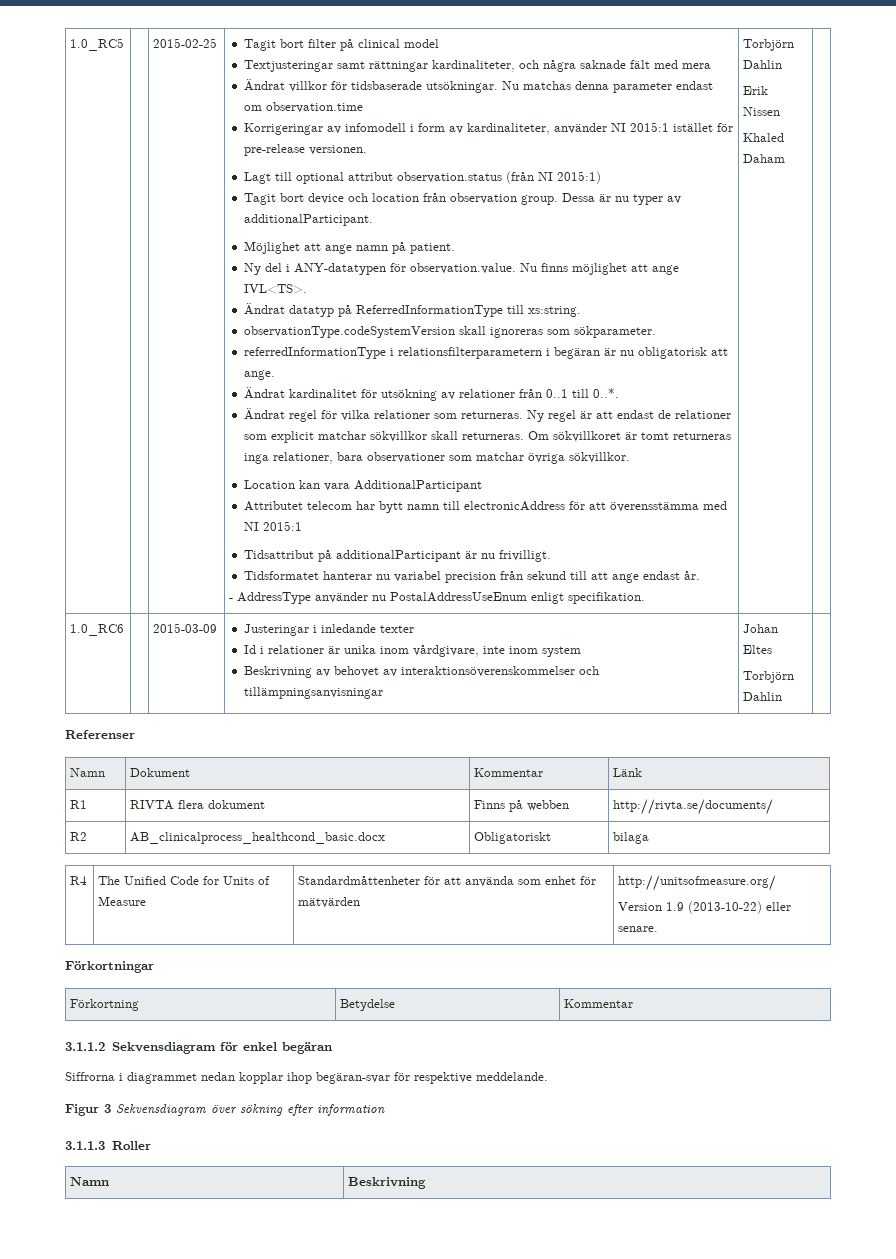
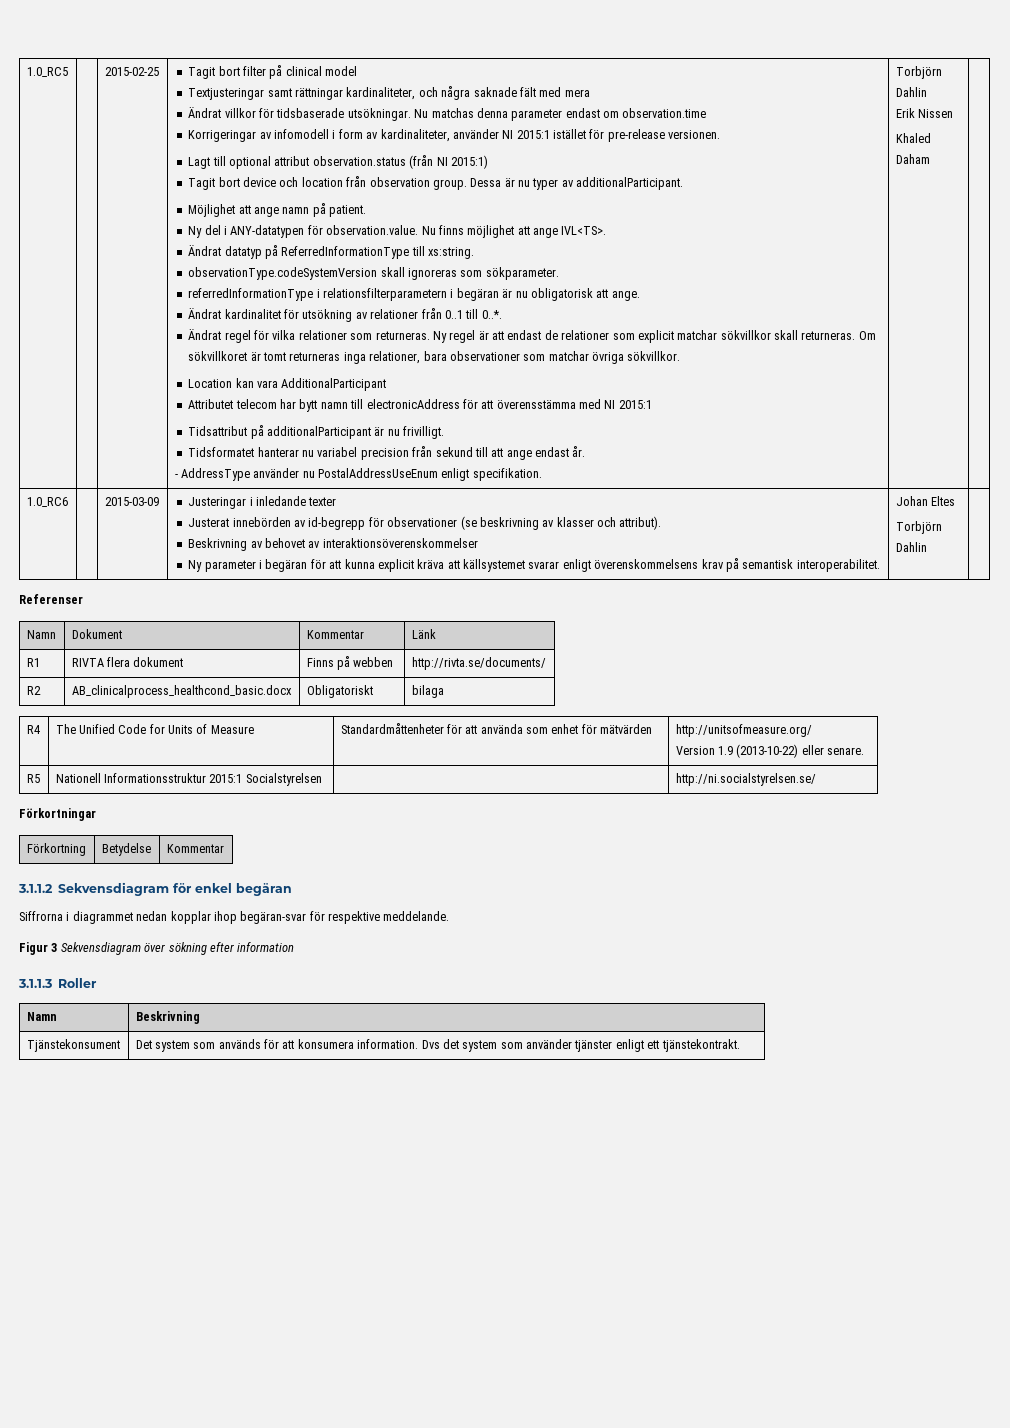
- Id i relationer är unika inom vårdgivare, inte inom system
+ Justerat innebörden av id-begrepp för observationer (se beskrivning av klasser och attribut).
- Beskrivning av behovet av interaktionsöverenskommelser och tillämpningsanvisningar
+ Beskrivning av behovet av interaktionsöverenskommelser
+ Ny parameter i begäran för att kunna explicit kräva att källsystemet svarar enligt överenskommelsens krav på semantisk interoperabilitet.
+ R5 | Nationell Informationsstruktur 2015:1 Socialstyrelsen | | http://ni.socialstyrelsen.se/
+ Tjänstekonsument | Det system som används för att konsumera information. Dvs det system som använder tjänster enligt ett tjänstekontrakt.

